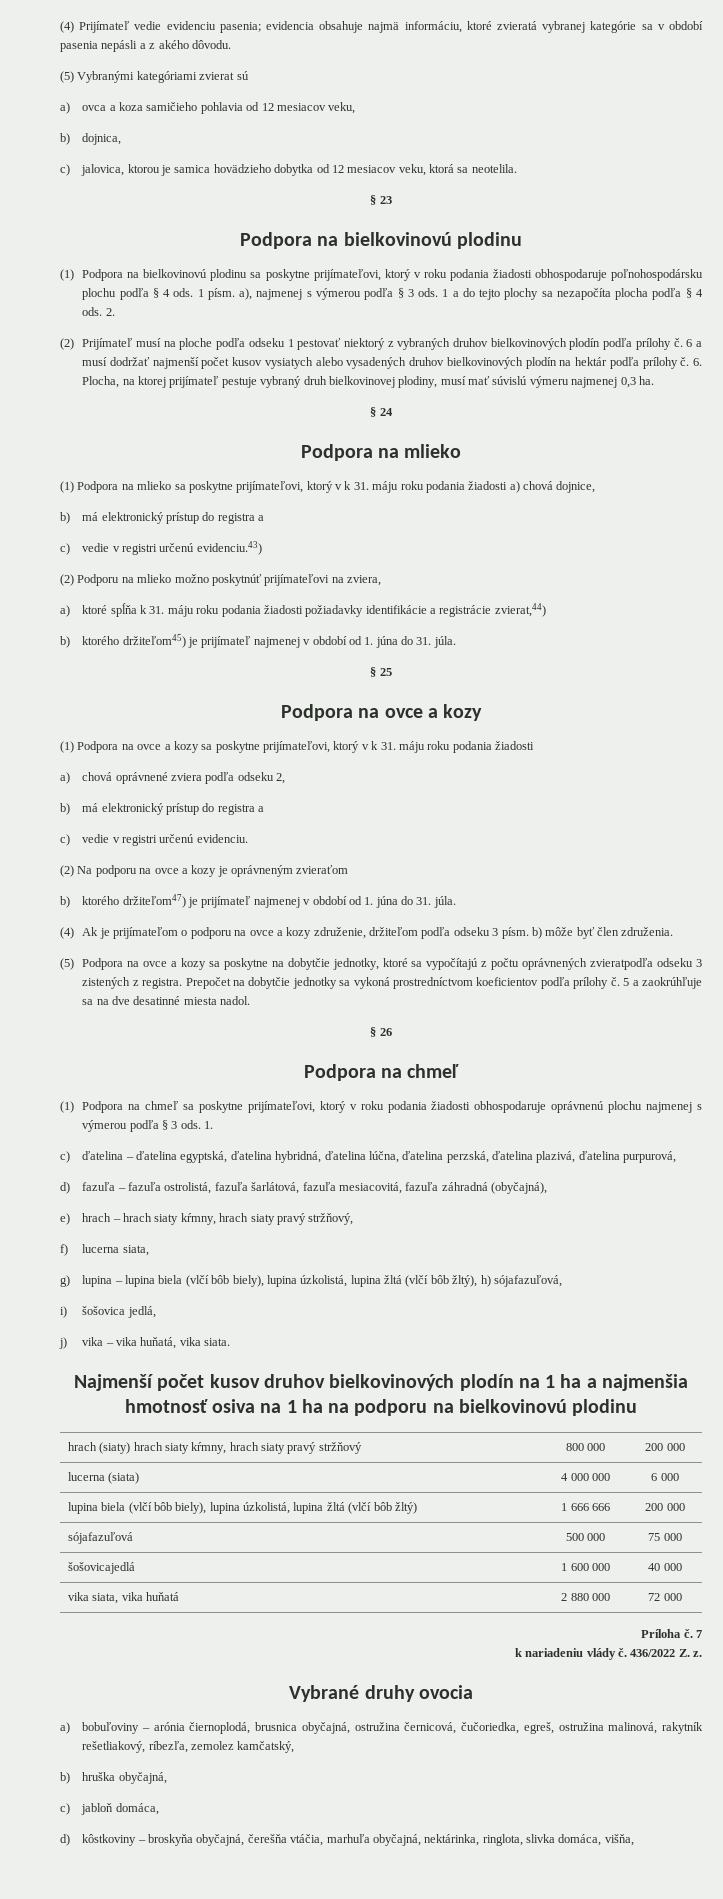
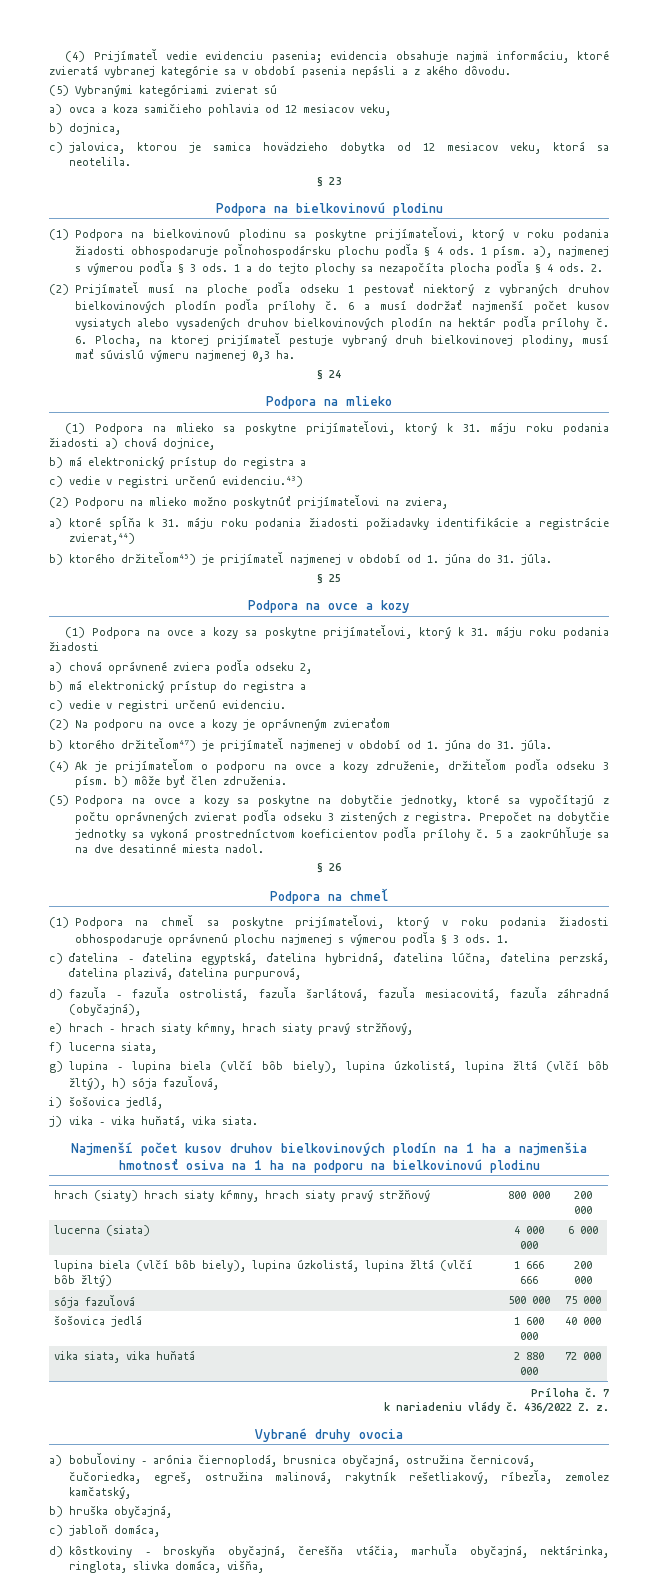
- (1) Podpora na mlieko sa poskytne prijímateľovi, ktorý v k 31. máju roku podania žiadosti a) chová dojnice,
+ (1) Podpora na mlieko sa poskytne prijímateľovi, ktorý k 31. máju roku podania žiadosti a) chová dojnice,
- (1) Podpora na ovce a kozy sa poskytne prijímateľovi, ktorý v k 31. máju roku podania žiadosti
+ (1) Podpora na ovce a kozy sa poskytne prijímateľovi, ktorý k 31. máju roku podania žiadosti
- (5) Podpora na ovce a kozy sa poskytne na dobytčie jednotky, ktoré sa vypočítajú z počtu oprávnených zvieratpodľa odseku 3 zistených z registra.
+ (5) Podpora na ovce a kozy sa poskytne na dobytčie jednotky, ktoré sa vypočítajú z počtu oprávnených zvierat podľa odseku 3 zistených z registra.
- g) lupina – lupina biela (vlčí bôb biely), lupina úzkolistá, lupina žltá (vlčí bôb žltý), h) sójafazuľová,
+ g) lupina – lupina biela (vlčí bôb biely), lupina úzkolistá, lupina žltá (vlčí bôb žltý), h) sója fazuľová,
- sójafazuľová | 500 000 | 75 000
+ sója fazuľová | 500 000 | 75 000
- šošovicajedlá | 1 600 000 | 40 000
+ šošovica jedlá | 1 600 000 | 40 000

